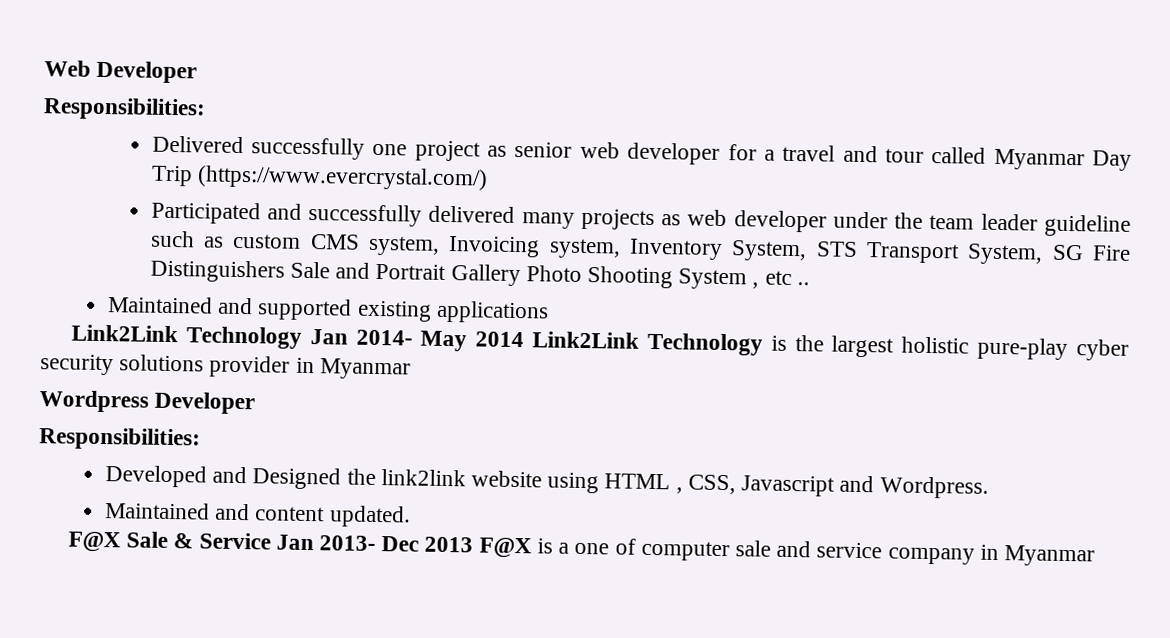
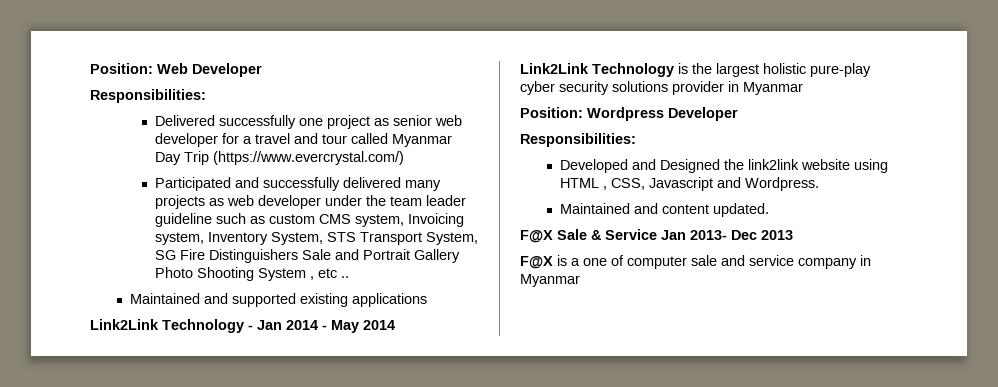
- Web Developer
+ Position: Web Developer
- Link2Link Technology Jan 2014- May 2014 Link2Link Technology is the largest holistic pure-play cyber security solutions provider in Myanmar
+ Link2Link Technology - Jan 2014 - May 2014
+ Link2Link Technology is the largest holistic pure-play cyber security solutions provider in Myanmar
- Wordpress Developer
+ Position: Wordpress Developer
- F@X Sale & Service Jan 2013- Dec 2013 F@X is a one of computer sale and service company in Myanmar
+ F@X Sale & Service Jan 2013- Dec 2013
+ F@X is a one of computer sale and service company in Myanmar

